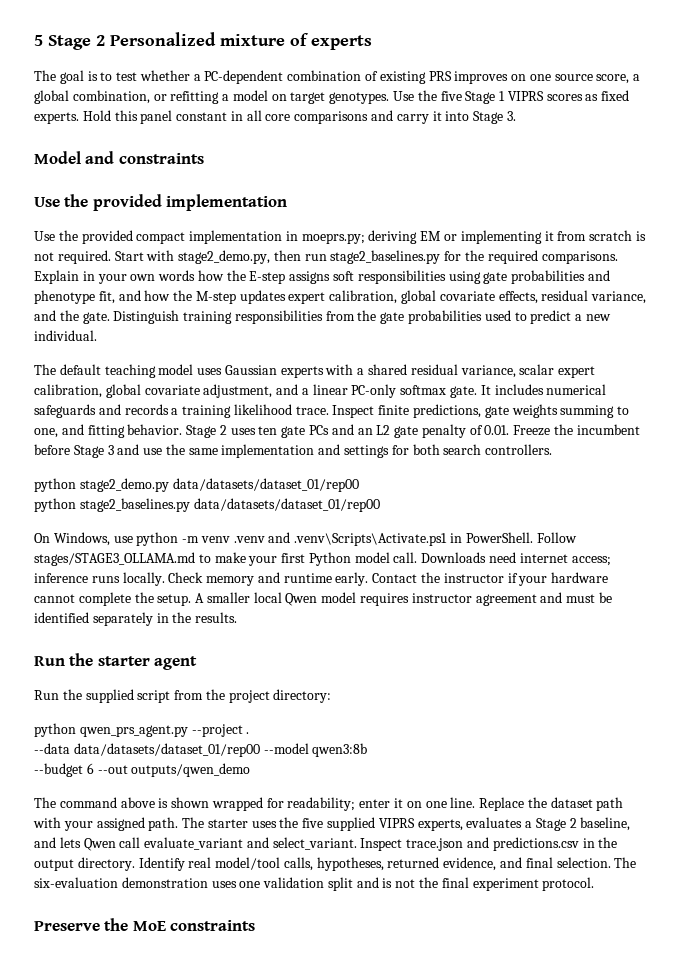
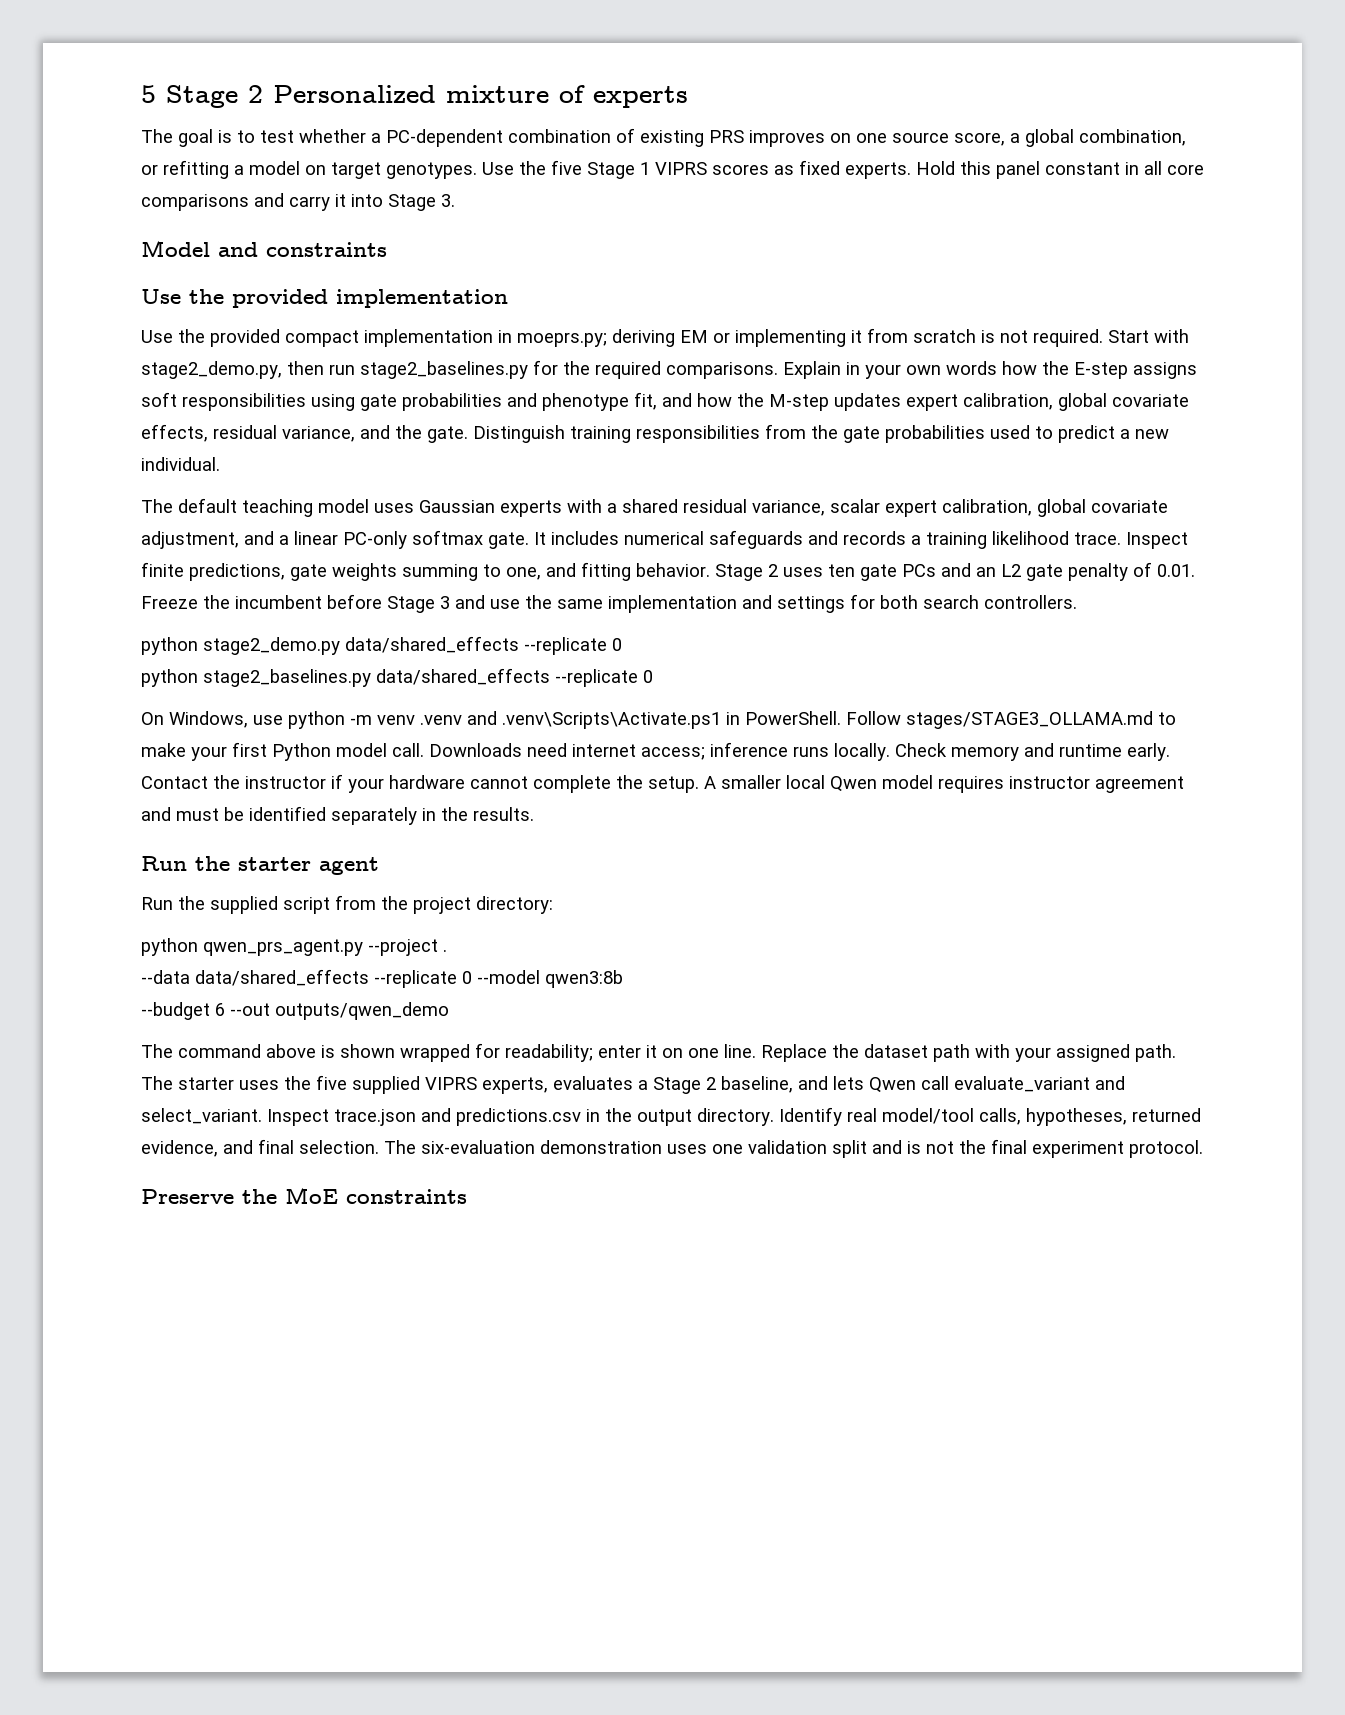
- python stage2_demo.py data/datasets/dataset_01/rep00
+ python stage2_demo.py data/shared_effects --replicate 0
- python stage2_baselines.py data/datasets/dataset_01/rep00
+ python stage2_baselines.py data/shared_effects --replicate 0
- --data data/datasets/dataset_01/rep00 --model qwen3:8b
+ --data data/shared_effects --replicate 0 --model qwen3:8b

